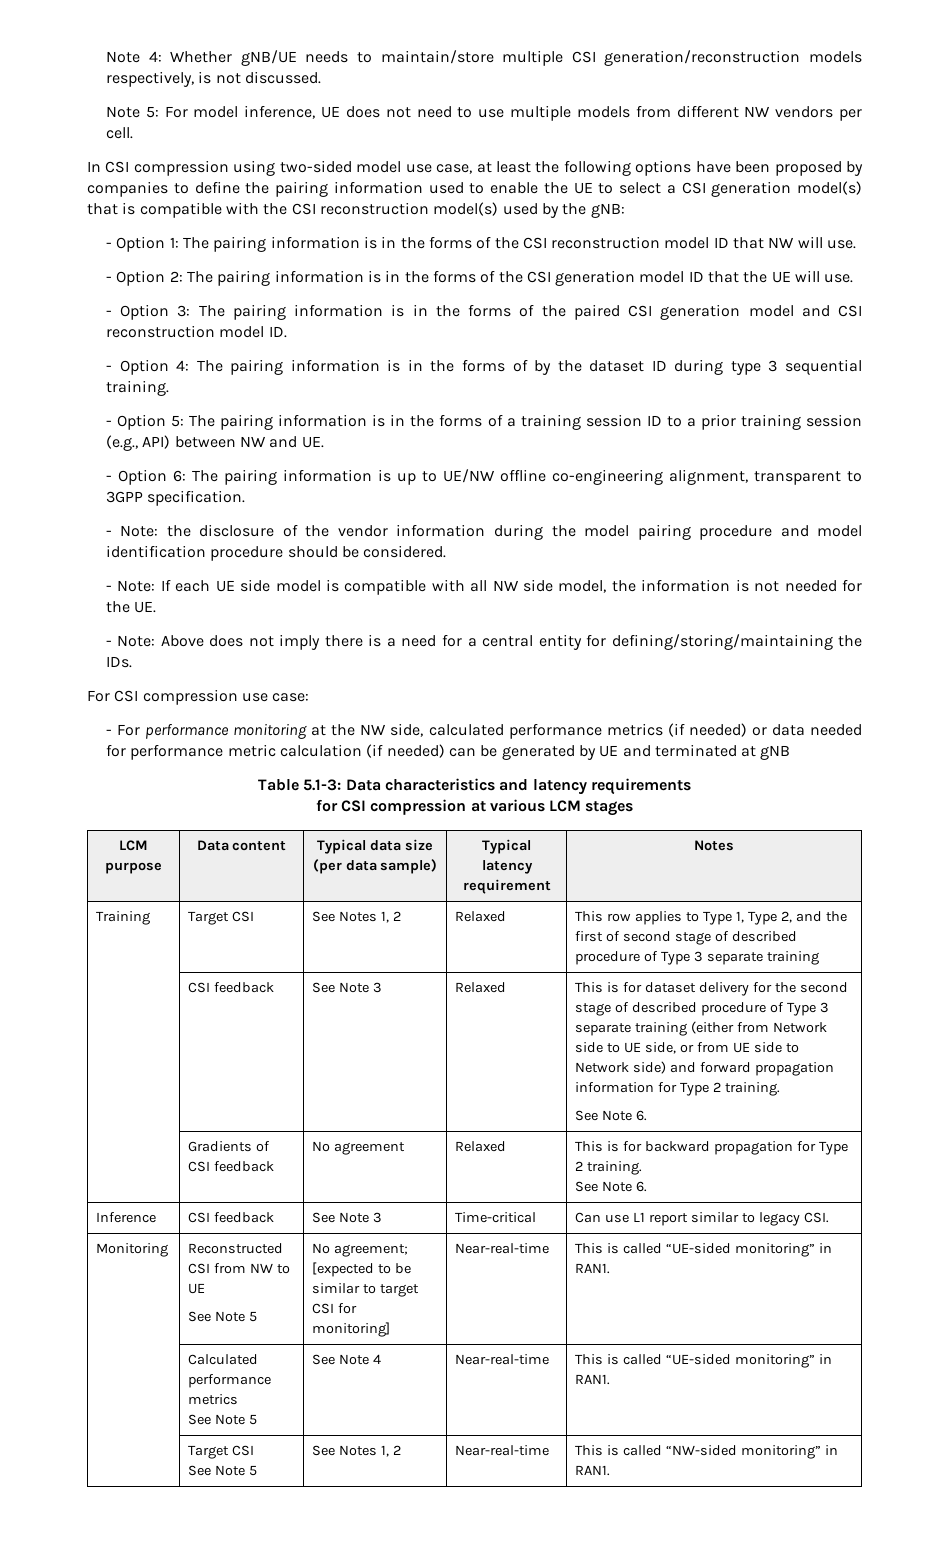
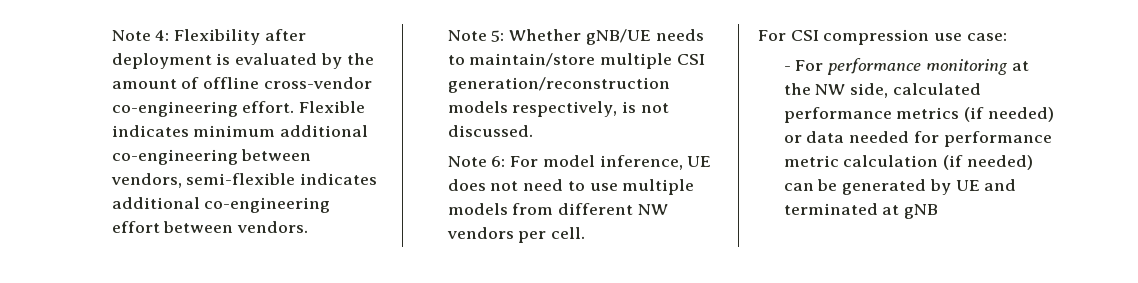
- Note 4: Whether gNB/UE needs to maintain/store multiple CSI generation/reconstruction models respectively, is not discussed.
+ Note 4: Flexibility after deployment is evaluated by the amount of offline cross-vendor co-engineering effort. Flexible indicates minimum additional co-engineering between vendors, semi-flexible indicates additional co-engineering effort between vendors.
+ Note 5: Whether gNB/UE needs to maintain/store multiple CSI generation/reconstruction models respectively, is not discussed.
- Note 5: For model inference, UE does not need to use multiple models from different NW vendors per cell.
+ Note 6: For model inference, UE does not need to use multiple models from different NW vendors per cell.
- In CSI compression using two-sided model use case, at least the following options have been proposed by companies to define the pairing information used to enable the UE to select a CSI generation model(s) that is compatible with the CSI reconstruction model(s) used by the gNB:
- - Option 1: The pairing information is in the forms of the CSI reconstruction model ID that NW will use.
- - Option 2: The pairing information is in the forms of the CSI generation model ID that the UE will use.
- - Option 3: The pairing information is in the forms of the paired CSI generation model and CSI reconstruction model ID.
- - Option 4: The pairing information is in the forms of by the dataset ID during type 3 sequential training.
- - Option 5: The pairing information is in the forms of a training session ID to a prior training session (e.g., API) between NW and UE.
- - Option 6: The pairing information is up to UE/NW offline co-engineering alignment, transparent to 3GPP specification.
- - Note: the disclosure of the vendor information during the model pairing procedure and model identification procedure should be considered.
- - Note: If each UE side model is compatible with all NW side model, the information is not needed for the UE.
- - Note: Above does not imply there is a need for a central entity for defining/storing/maintaining the IDs.
- Table 5.1-3: Data characteristics and latency requirements
- for CSI compression at various LCM stages
- LCM purpose | Data content | Typical data size (per data sample) | Typical latency requirement | Notes
- Training | Target CSI | See Notes 1, 2 | Relaxed | This row applies to Type 1, Type 2, and the first of second stage of described procedure of Type 3 separate training
- | CSI feedback | See Note 3 | Relaxed | This is for dataset delivery for the second stage of described procedure of Type 3 separate training (either from Network side to UE side, or from UE side to Network side) and forward propagation information for Type 2 training.
- See Note 6.
- | Gradients of CSI feedback | No agreement | Relaxed | This is for backward propagation for Type 2 training.
- See Note 6.
- Inference | CSI feedback | See Note 3 | Time-critical | Can use L1 report similar to legacy CSI.
- Monitoring | Reconstructed CSI from NW to UE
- See Note 5 | No agreement; [expected to be similar to target CSI for monitoring] | Near-real-time | This is called “UE-sided monitoring” in RAN1.
- | Calculated performance metrics
- See Note 5 | See Note 4 | Near-real-time | This is called “UE-sided monitoring” in RAN1.
- | Target CSI
- See Note 5 | See Notes 1, 2 | Near-real-time | This is called “NW-sided monitoring” in RAN1.

